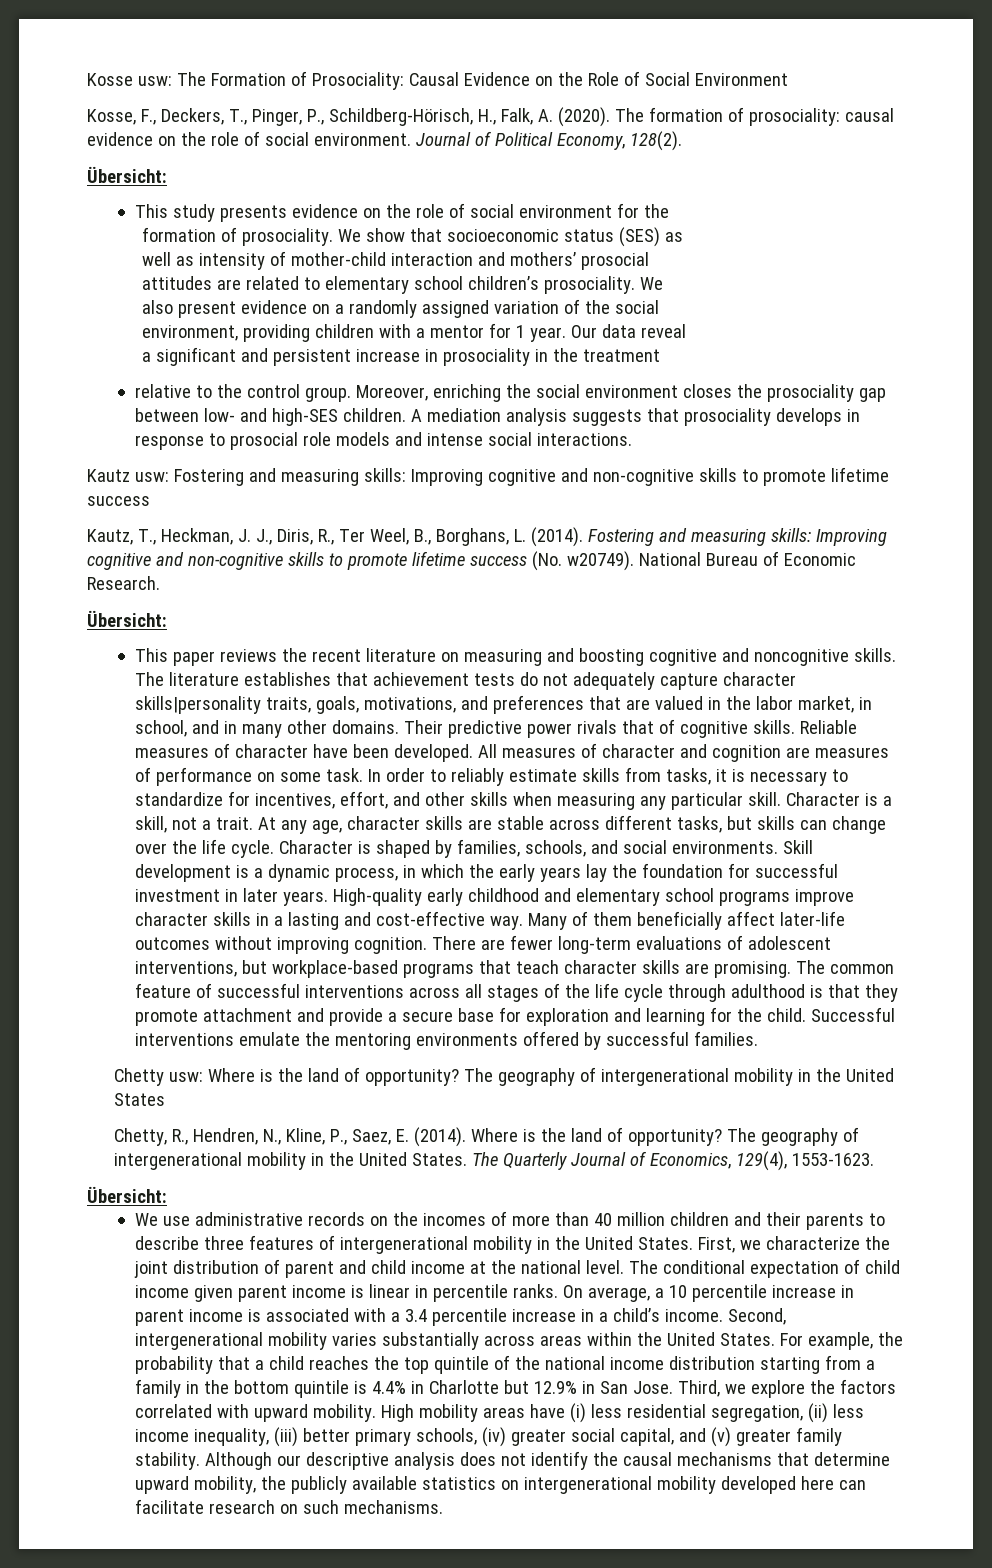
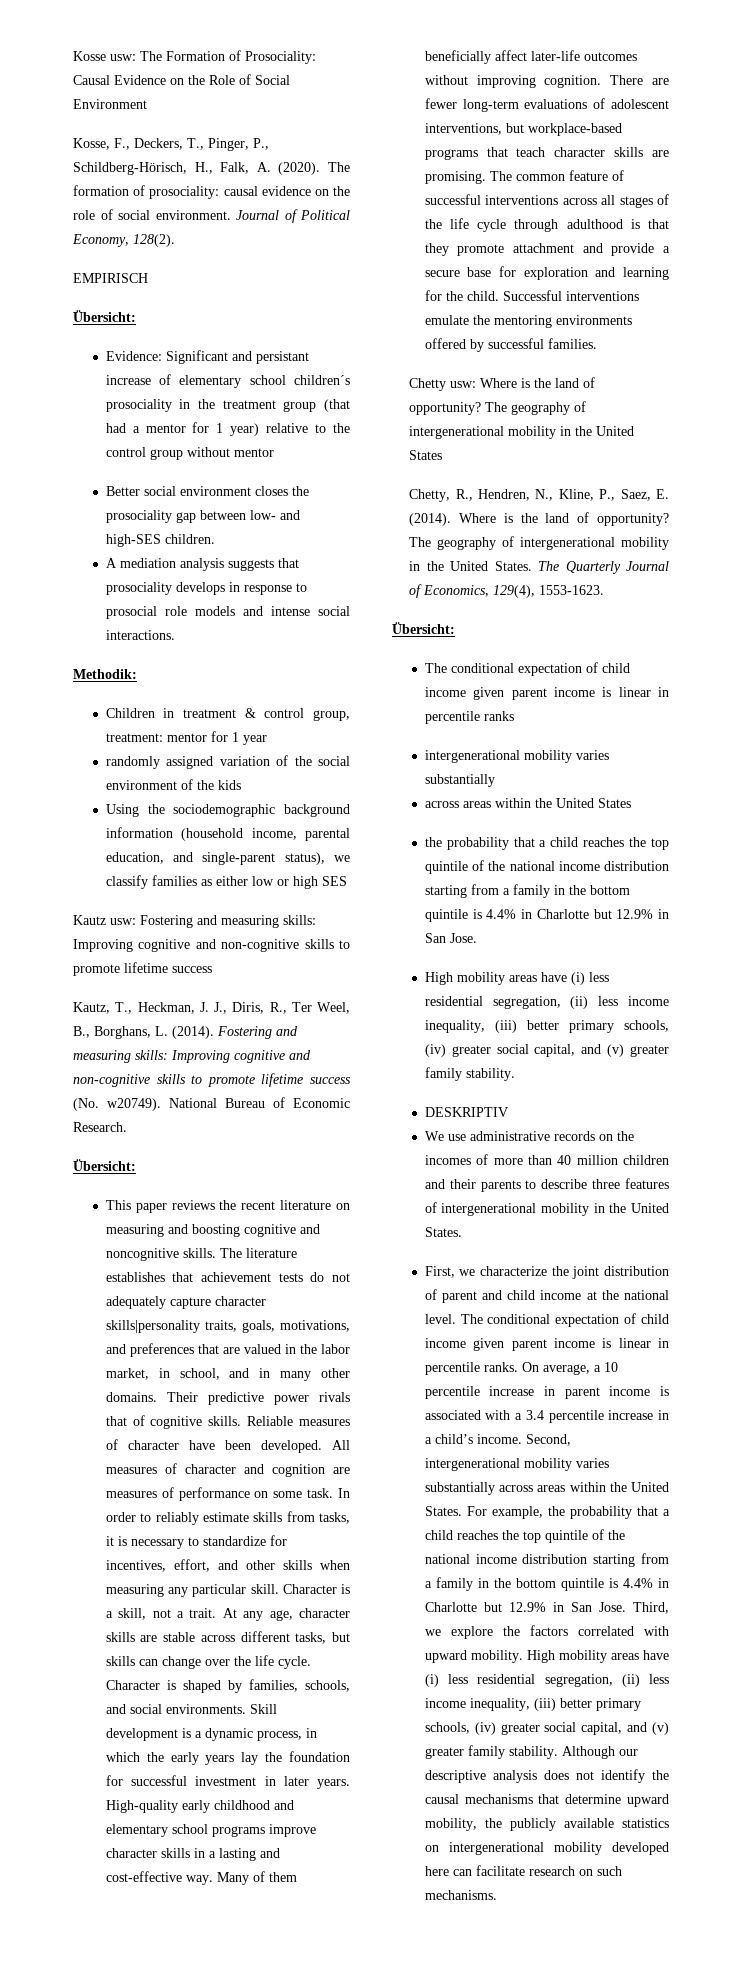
  Journal of Political Economy, 128(2).
+ EMPIRISCH
  Übersicht:
- This study presents evidence on the role of social environment for the
- formation of prosociality. We show that socioeconomic status (SES) as
- well as intensity of mother-child interaction and mothers’ prosocial
- attitudes are related to elementary school children’s prosociality. We
- also present evidence on a randomly assigned variation of the social
- environment, providing children with a mentor for 1 year. Our data reveal
- a significant and persistent increase in prosociality in the treatment
- relative to the control group. Moreover, enriching the social environment closes the prosociality gap between low- and high-SES children. A mediation analysis suggests that prosociality develops in response to prosocial role models and intense social interactions.
+ Evidence: Significant and persistant increase of elementary school children´s prosociality in the treatment group (that had a mentor for 1 year) relative to the control group without mentor
+ Better social environment closes the prosociality gap between low- and high-SES children.
+ A mediation analysis suggests that prosociality develops in response to prosocial role models and intense social interactions.
+ Methodik:
+ Children in treatment & control group, treatment: mentor for 1 year
+ randomly assigned variation of the social environment of the kids
+ Using the sociodemographic background information (household income, parental education, and single-parent status), we classify families as either low or high SES
+ The conditional expectation of child income given parent income is linear in percentile ranks
+ intergenerational mobility varies substantially
+ across areas within the United States
+ the probability that a child reaches the top quintile of the national income distribution starting from a family in the bottom quintile is 4.4% in Charlotte but 12.9% in San Jose.
+ High mobility areas have (i) less residential segregation, (ii) less income inequality, (iii) better primary schools, (iv) greater social capital, and (v) greater family stability.
+ DESKRIPTIV
- We use administrative records on the incomes of more than 40 million children and their parents to describe three features of intergenerational mobility in the United States. First, we characterize the joint distribution of parent and child income at the national level.
+ We use administrative records on the incomes of more than 40 million children and their parents to describe three features of intergenerational mobility in the United States.
+ First, we characterize the joint distribution of parent and child income at the national level.

